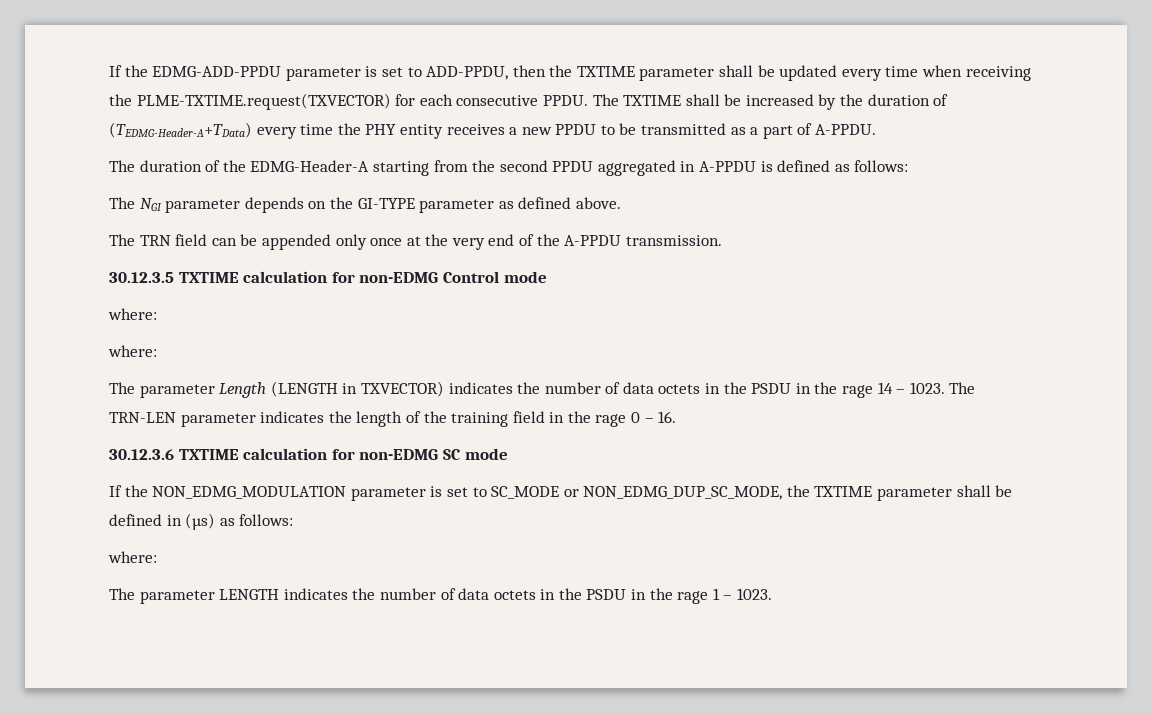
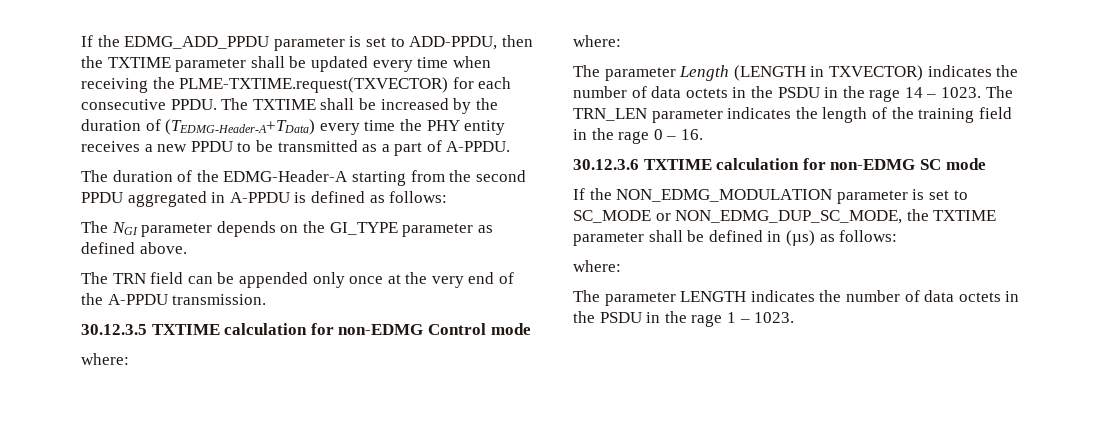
- If the EDMG-ADD-PPDU parameter is set to ADD-PPDU, then the TXTIME parameter shall be updated every time when receiving the PLME-TXTIME.request(TXVECTOR) for each consecutive PPDU.
+ If the EDMG_ADD_PPDU parameter is set to ADD-PPDU, then the TXTIME parameter shall be updated every time when receiving the PLME-TXTIME.request(TXVECTOR) for each consecutive PPDU.
- The NGI parameter depends on the GI-TYPE parameter as defined above.
+ The NGI parameter depends on the GI_TYPE parameter as defined above.
- The TRN-LEN parameter indicates the length of the training field in the rage 0 – 16.
+ The TRN_LEN parameter indicates the length of the training field in the rage 0 – 16.

